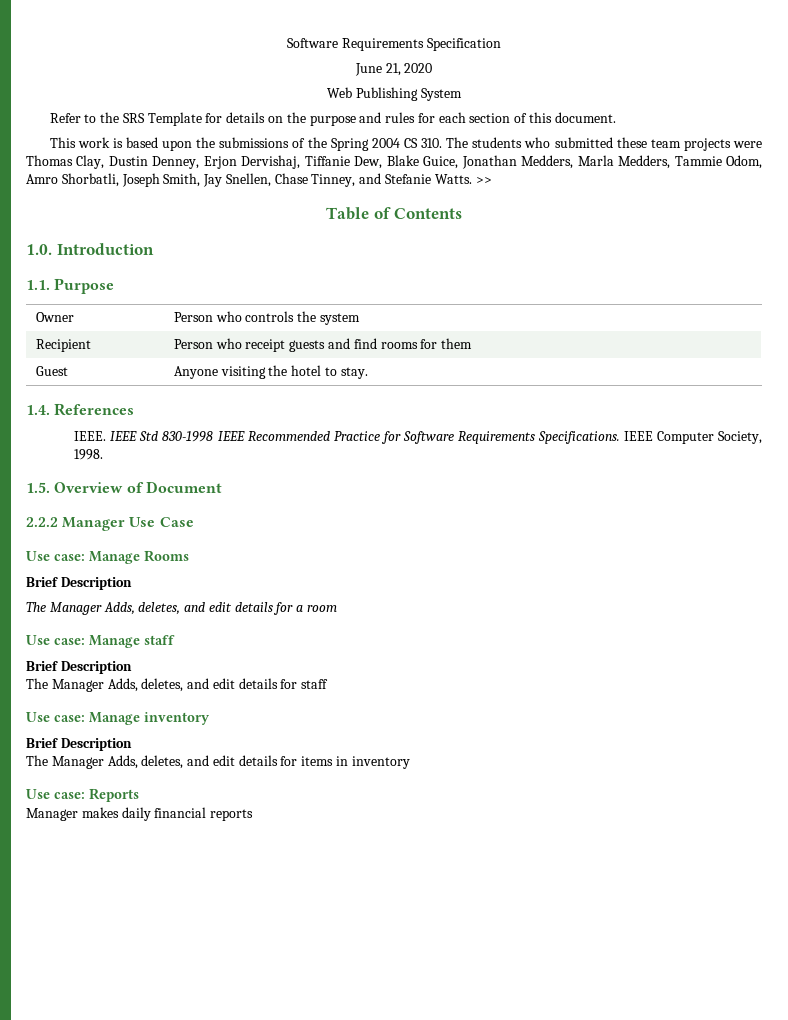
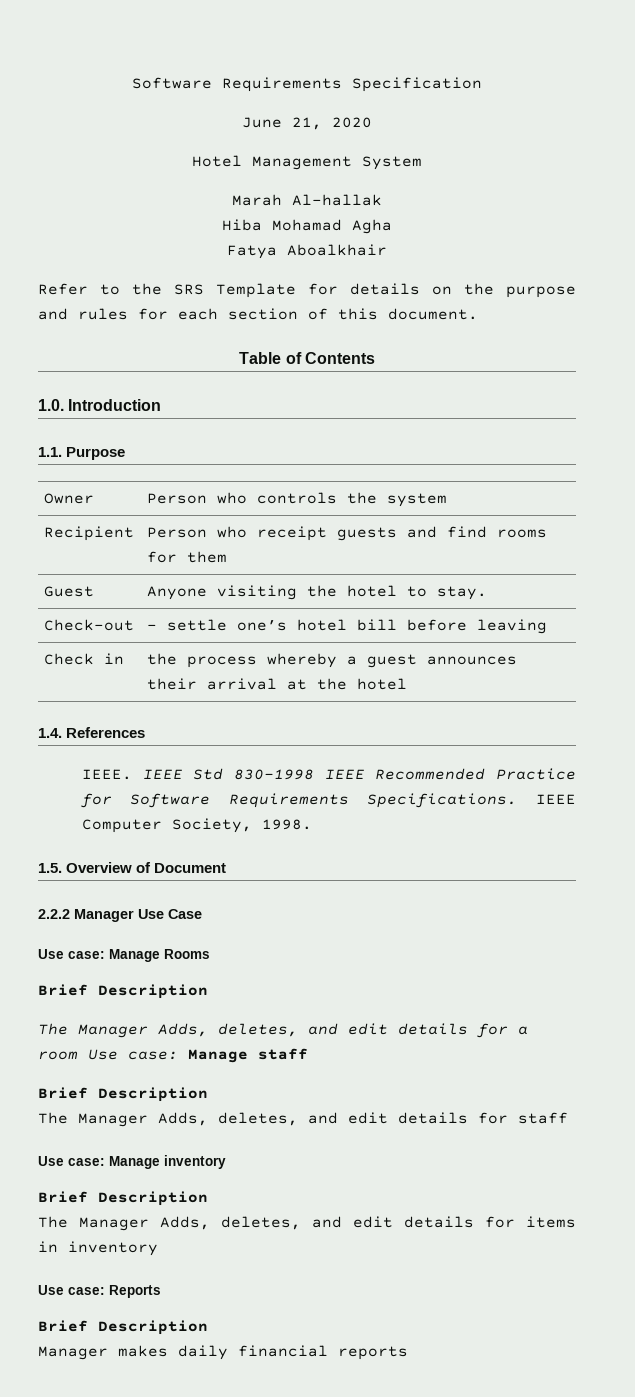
- Web Publishing System
+ Hotel Management System
+ Marah Al-hallak
+ Hiba Mohamad Agha
+ Fatya Aboalkhair
- This work is based upon the submissions of the Spring 2004 CS 310. The students who submitted these team projects were Thomas Clay, Dustin Denney, Erjon Dervishaj, Tiffanie Dew, Blake Guice, Jonathan Medders, Marla Medders, Tammie Odom, Amro Shorbatli, Joseph Smith, Jay Snellen, Chase Tinney, and Stefanie Watts. >>
+ Check-out | – settle one’s hotel bill before leaving
+ Check in | the process whereby a guest announces their arrival at the hotel
- The Manager Adds, deletes, and edit details for a room
- Use case: Manage staff
+ The Manager Adds, deletes, and edit details for a room Use case: Manage staff
  Use case: Reports
+ Brief Description

